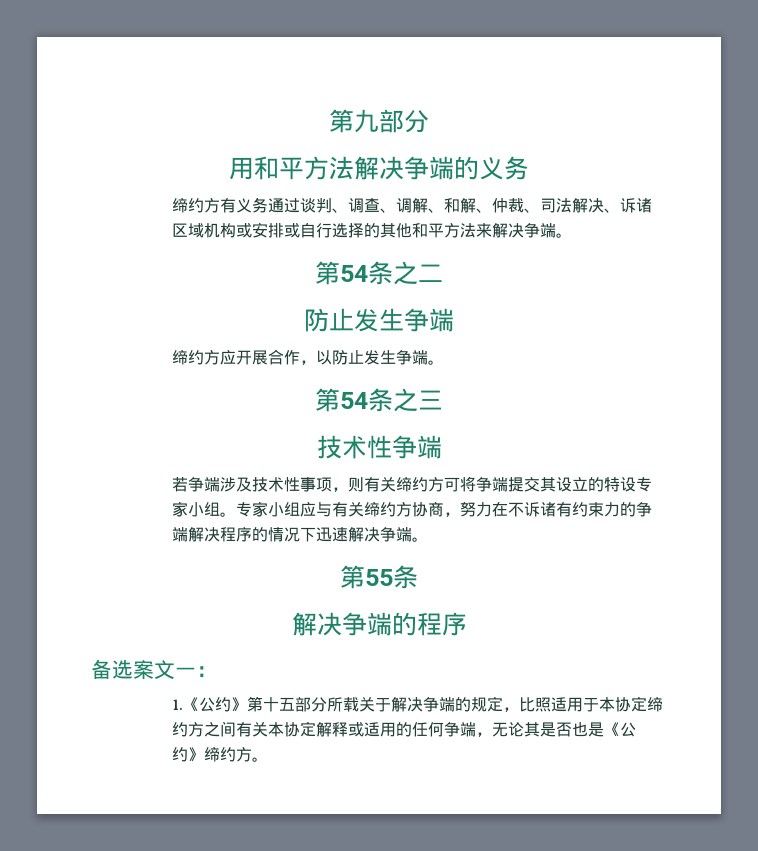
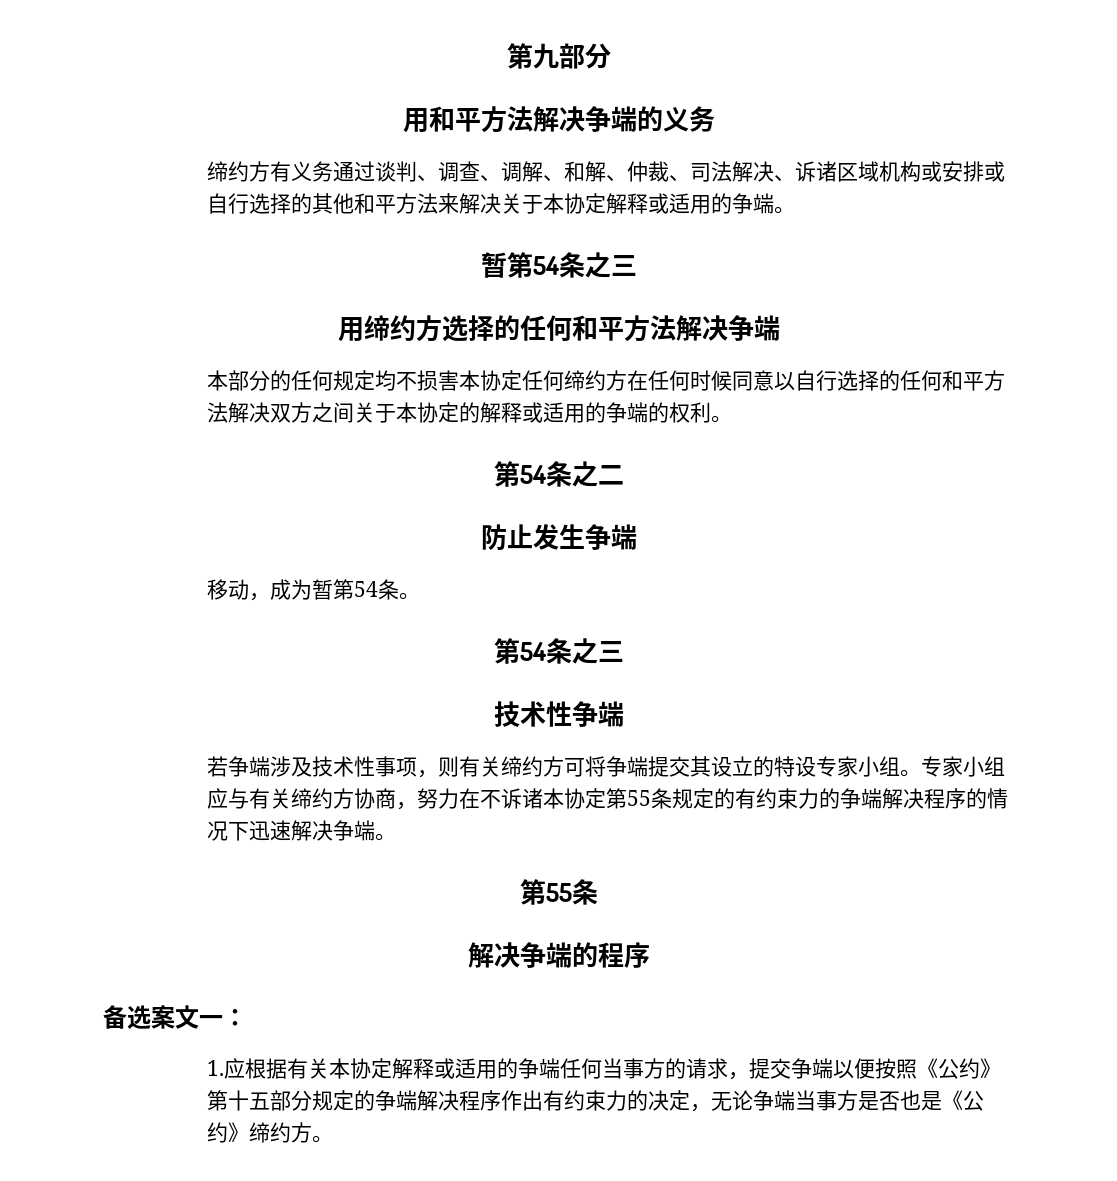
- 缔约方有义务通过谈判、调查、调解、和解、仲裁、司法解决、诉诸区域机构或安排或自行选择的其他和平方法来解决争端。
+ 缔约方有义务通过谈判、调查、调解、和解、仲裁、司法解决、诉诸区域机构或安排或自行选择的其他和平方法来解决关于本协定解释或适用的争端。
+ 暂第54条之三
+ 用缔约方选择的任何和平方法解决争端
+ 本部分的任何规定均不损害本协定任何缔约方在任何时候同意以自行选择的任何和平方法解决双方之间关于本协定的解释或适用的争端的权利。
- 缔约方应开展合作，以防止发生争端。
+ 移动，成为暂第54条。
- 专家小组应与有关缔约方协商，努力在不诉诸有约束力的争端解决程序的情况下迅速解决争端。
+ 专家小组应与有关缔约方协商，努力在不诉诸本协定第55条规定的有约束力的争端解决程序的情况下迅速解决争端。
- 1.《公约》第十五部分所载关于解决争端的规定，比照适用于本协定缔约方之间有关本协定解释或适用的任何争端，无论其是否也是《公约》缔约方。
+ 1.应根据有关本协定解释或适用的争端任何当事方的请求，提交争端以便按照《公约》第十五部分规定的争端解决程序作出有约束力的决定，无论争端当事方是否也是《公约》缔约方。

